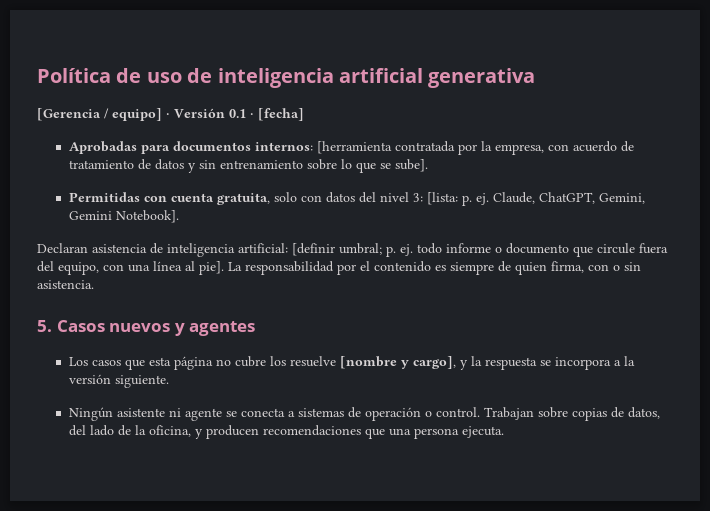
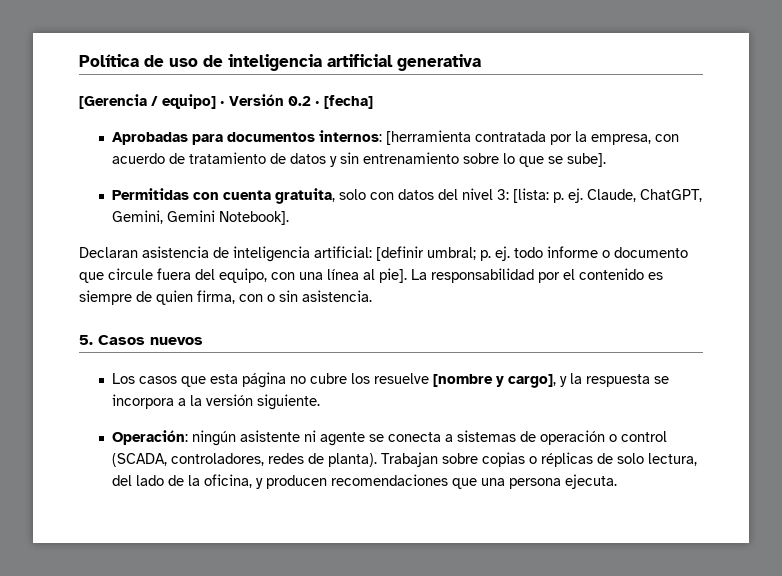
- [Gerencia / equipo] · Versión 0.1 · [fecha]
+ [Gerencia / equipo] · Versión 0.2 · [fecha]
- 5. Casos nuevos y agentes
+ 5. Casos nuevos
- Ningún asistente ni agente se conecta a sistemas de operación o control. Trabajan sobre copias de datos, del lado de la oficina, y producen recomendaciones que una persona ejecuta.
+ Operación: ningún asistente ni agente se conecta a sistemas de operación o control (SCADA, controladores, redes de planta). Trabajan sobre copias o réplicas de solo lectura, del lado de la oficina, y producen recomendaciones que una persona ejecuta.

